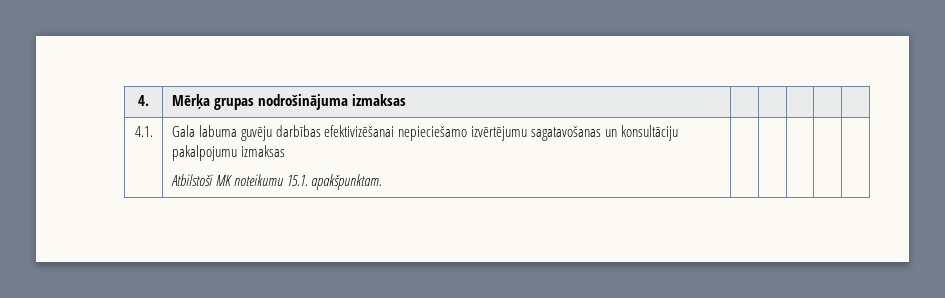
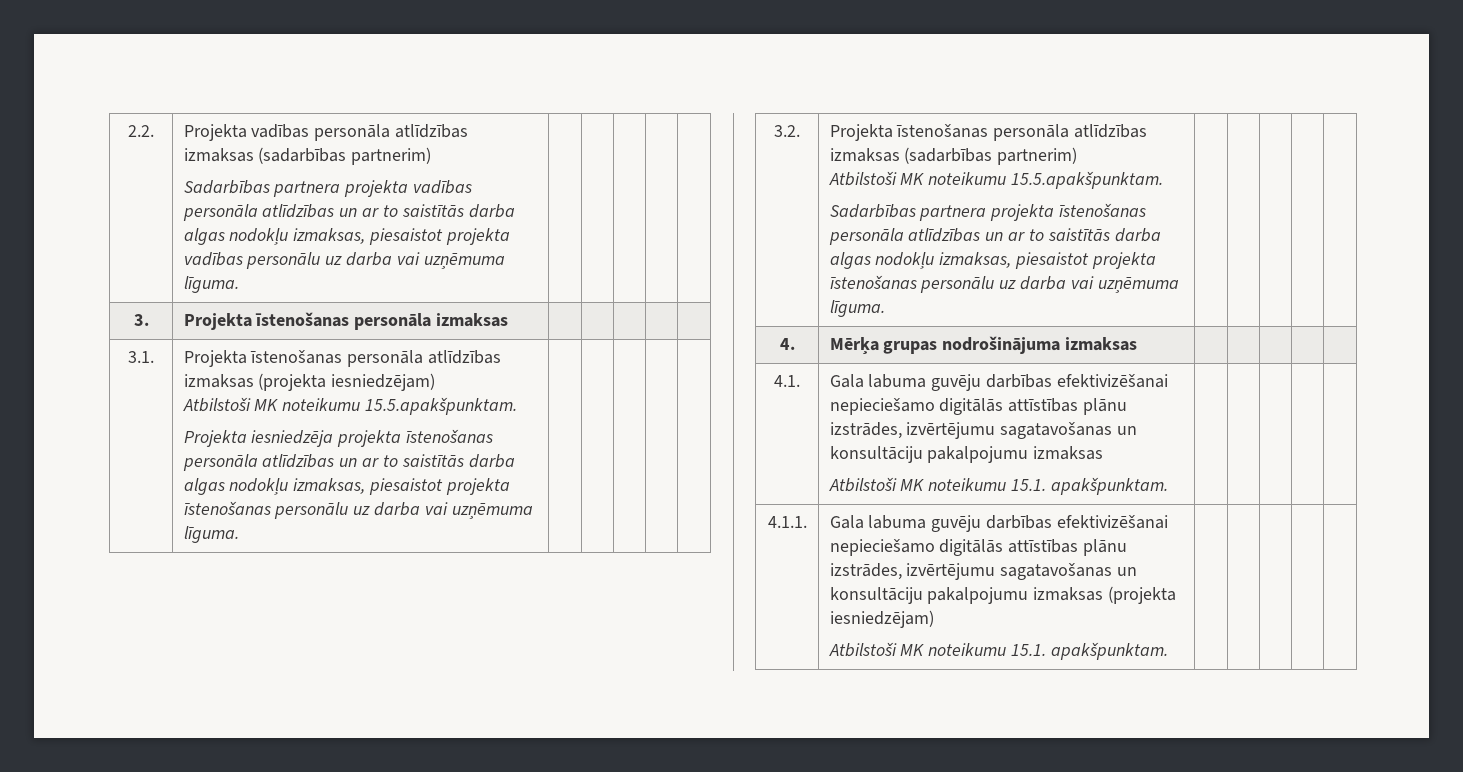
+ 2.2. | Projekta vadības personāla atlīdzības izmaksas (sadarbības partnerim)
+ Sadarbības partnera projekta vadības personāla atlīdzības un ar to saistītās darba algas nodokļu izmaksas, piesaistot projekta vadības personālu uz darba vai uzņēmuma līguma. | | | | |
+ 3. | Projekta īstenošanas personāla izmaksas | | | | |
+ 3.1. | Projekta īstenošanas personāla atlīdzības izmaksas (projekta iesniedzējam)
+ Atbilstoši MK noteikumu 15.5.apakšpunktam.
+ Projekta iesniedzēja projekta īstenošanas personāla atlīdzības un ar to saistītās darba algas nodokļu izmaksas, piesaistot projekta īstenošanas personālu uz darba vai uzņēmuma līguma. | | | | |
+ 3.2. | Projekta īstenošanas personāla atlīdzības izmaksas (sadarbības partnerim)
+ Atbilstoši MK noteikumu 15.5.apakšpunktam.
+ Sadarbības partnera projekta īstenošanas personāla atlīdzības un ar to saistītās darba algas nodokļu izmaksas, piesaistot projekta īstenošanas personālu uz darba vai uzņēmuma līguma. | | | | |
- 4.1. | Gala labuma guvēju darbības efektivizēšanai nepieciešamo izvērtējumu sagatavošanas un konsultāciju pakalpojumu izmaksas
+ 4.1. | Gala labuma guvēju darbības efektivizēšanai nepieciešamo digitālās attīstības plānu izstrādes, izvērtējumu sagatavošanas un konsultāciju pakalpojumu izmaksas
+ 4.1.1. | Gala labuma guvēju darbības efektivizēšanai nepieciešamo digitālās attīstības plānu izstrādes, izvērtējumu sagatavošanas un konsultāciju pakalpojumu izmaksas (projekta iesniedzējam)
+ Atbilstoši MK noteikumu 15.1. apakšpunktam. | | | | |

